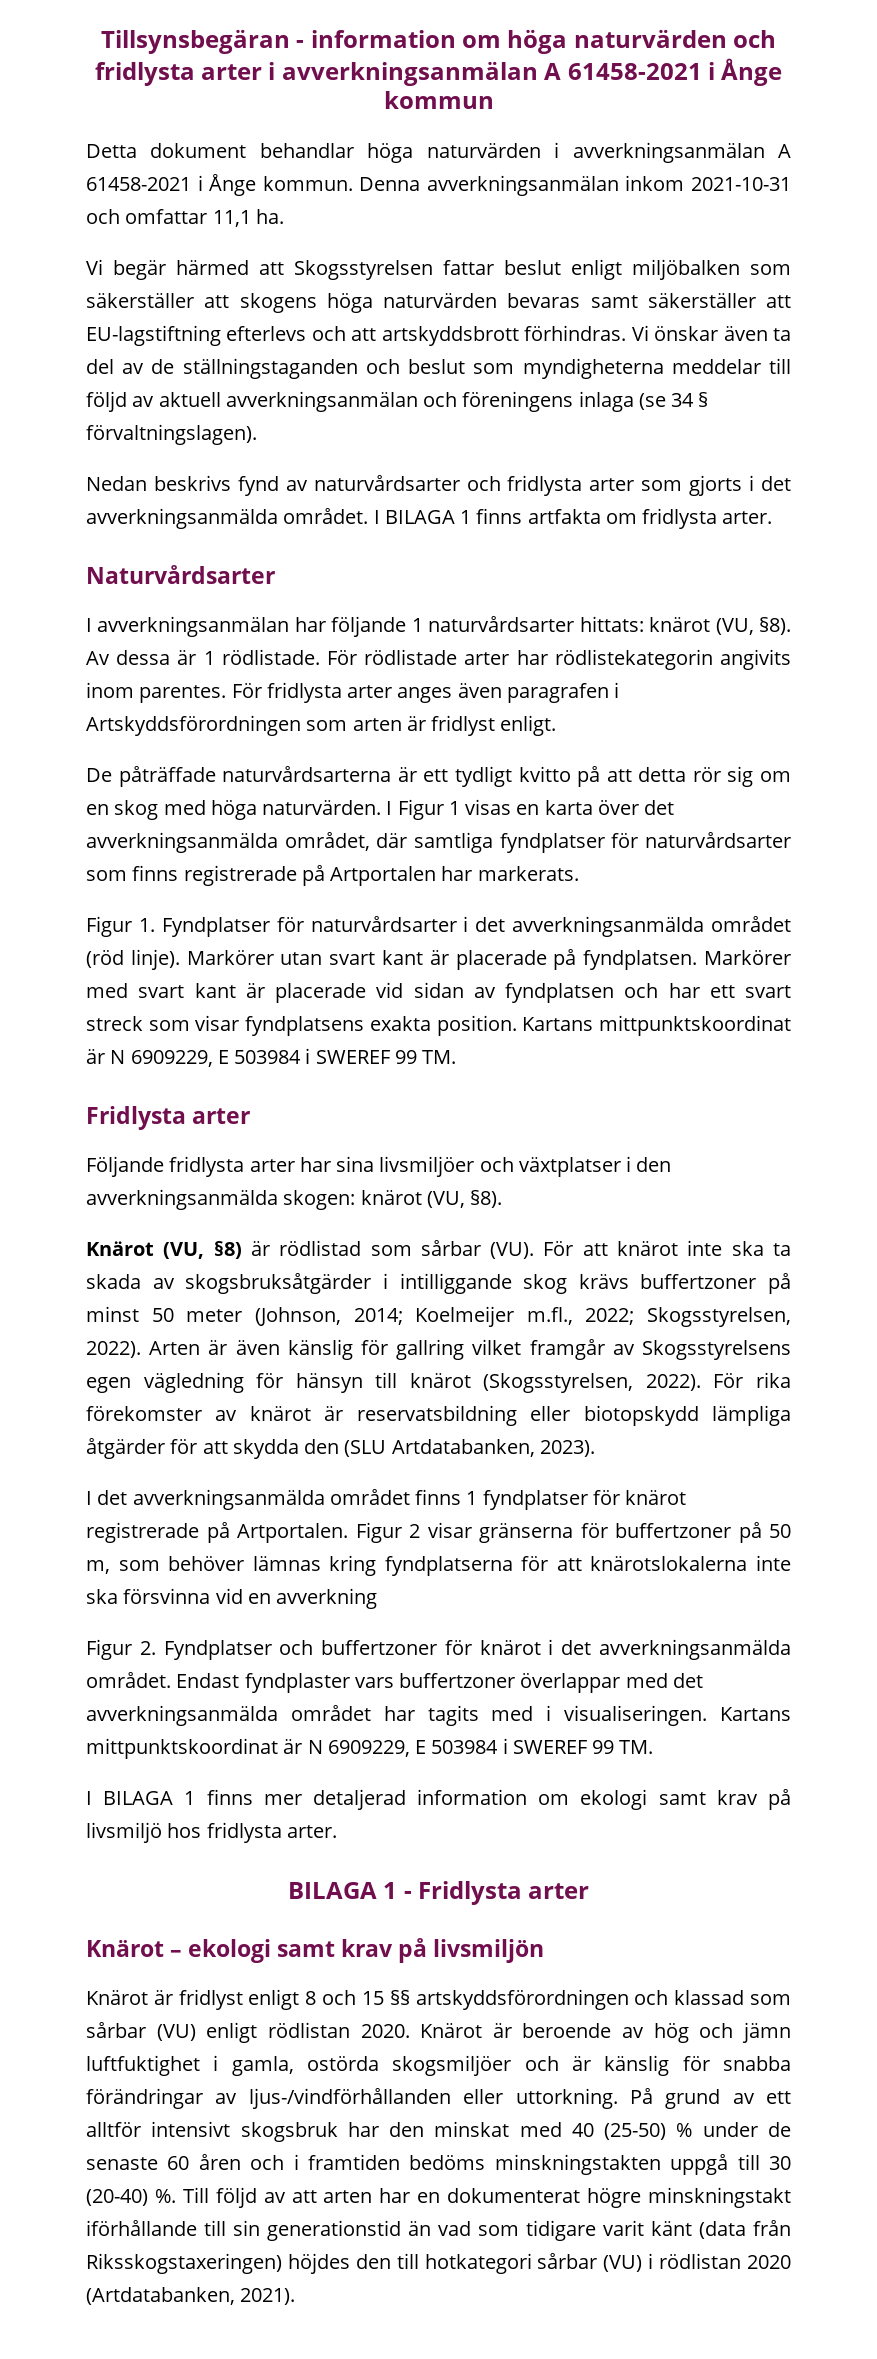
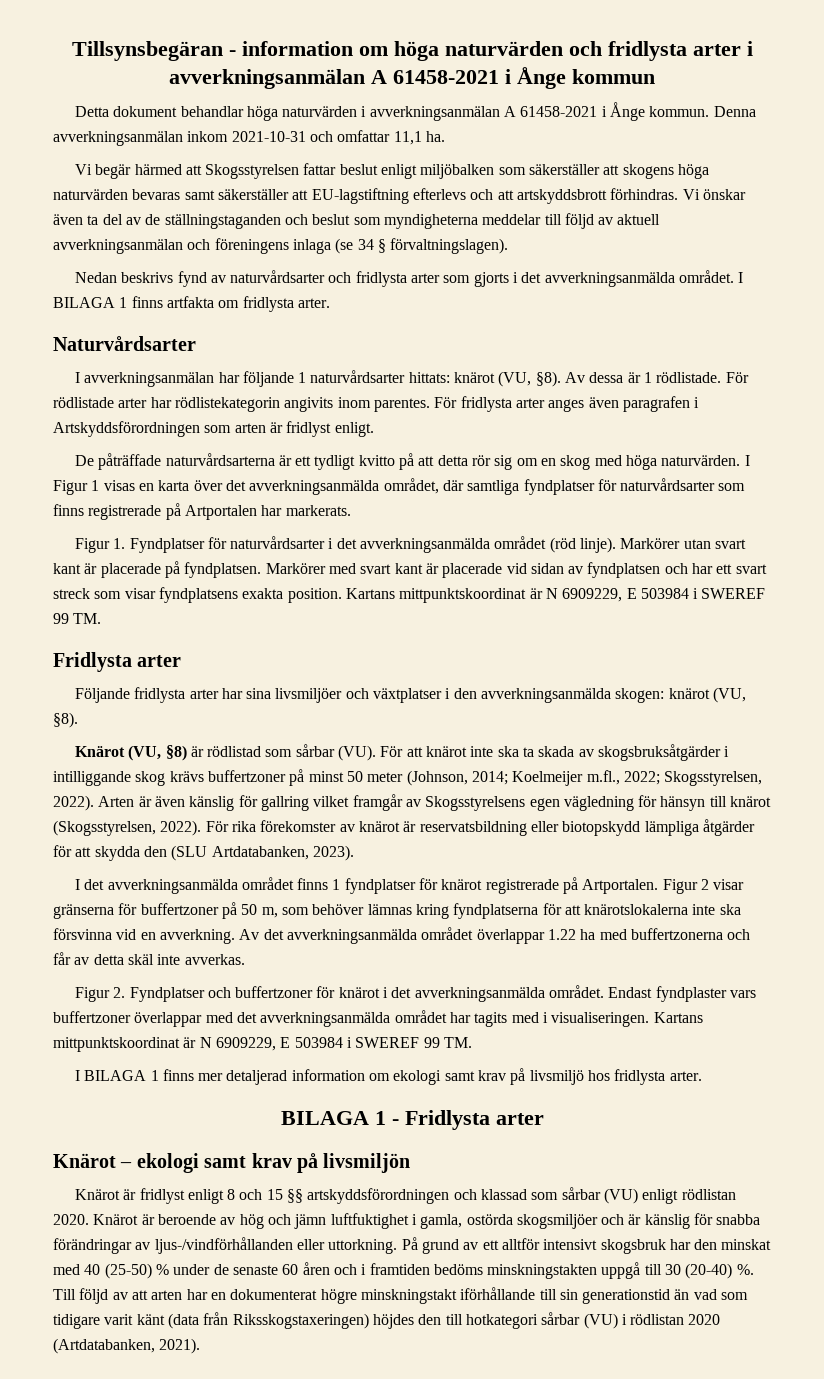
- Figur 2 visar gränserna för buffertzoner på 50 m, som behöver lämnas kring fyndplatserna för att knärotslokalerna inte ska försvinna vid en avverkning
+ Figur 2 visar gränserna för buffertzoner på 50 m, som behöver lämnas kring fyndplatserna för att knärotslokalerna inte ska försvinna vid en avverkning. Av det avverkningsanmälda området överlappar 1.22 ha med buffertzonerna och får av detta skäl inte avverkas.

